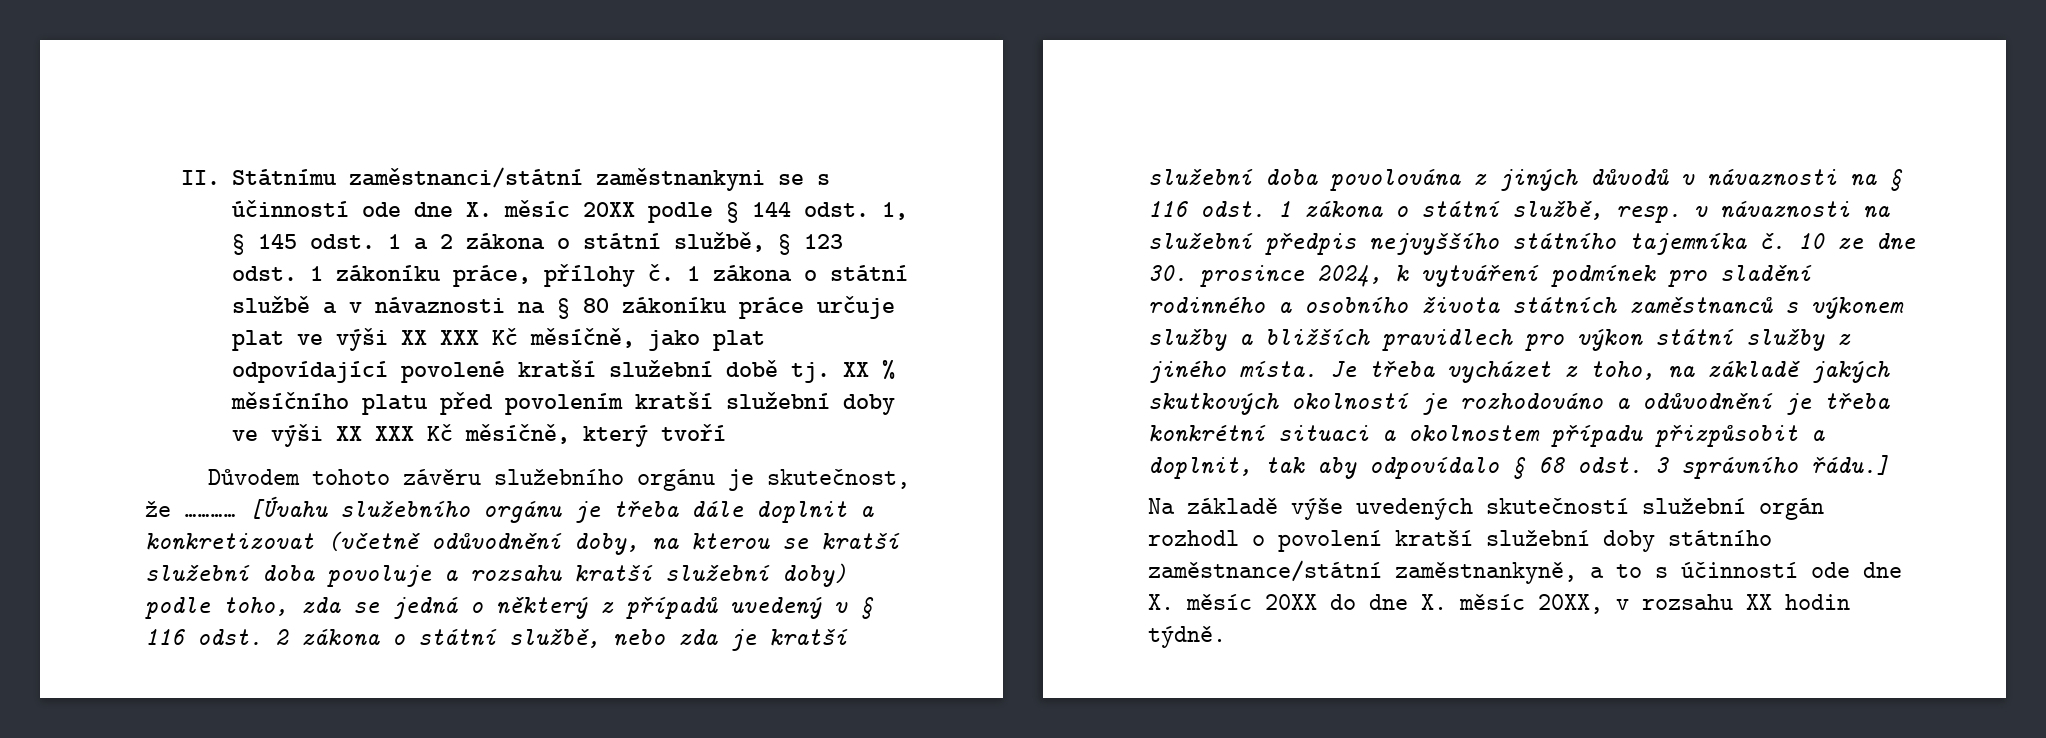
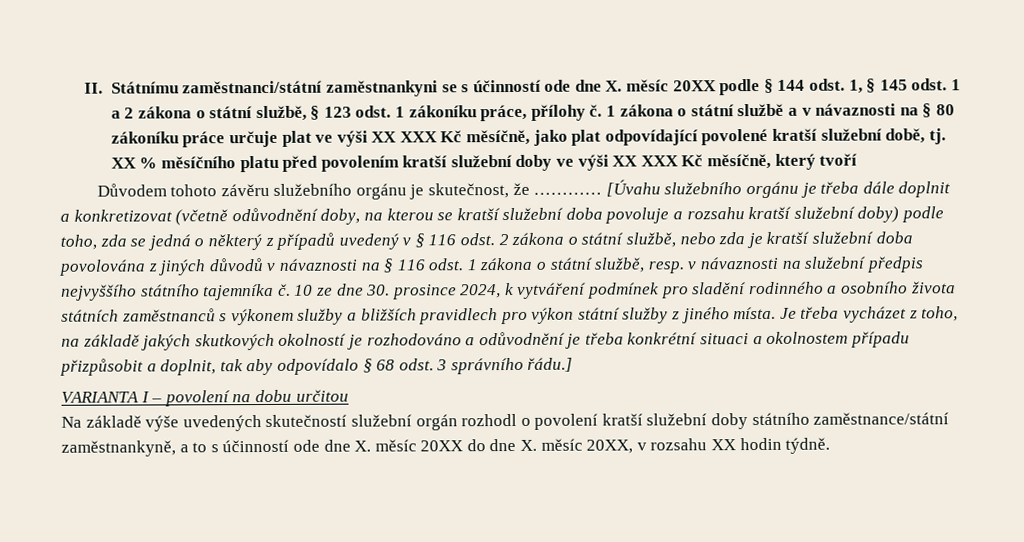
- 1 zákona o státní službě a v návaznosti na § 80 zákoníku práce určuje plat ve výši XX XXX Kč měsíčně, jako plat odpovídající povolené kratší služební době tj.
+ 1 zákona o státní službě a v návaznosti na § 80 zákoníku práce určuje plat ve výši XX XXX Kč měsíčně, jako plat odpovídající povolené kratší služební době, tj.
+ VARIANTA I – povolení na dobu určitou

